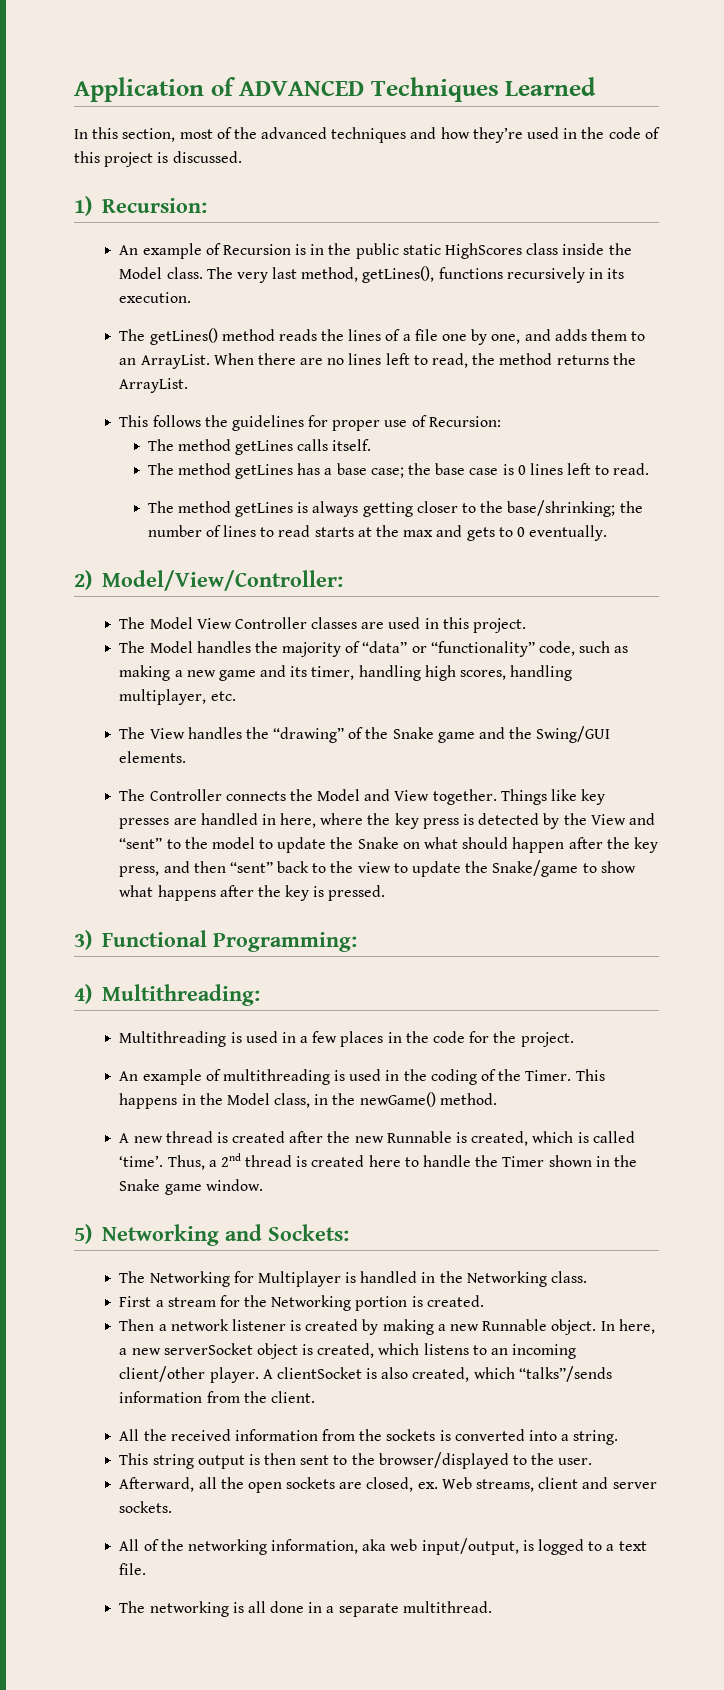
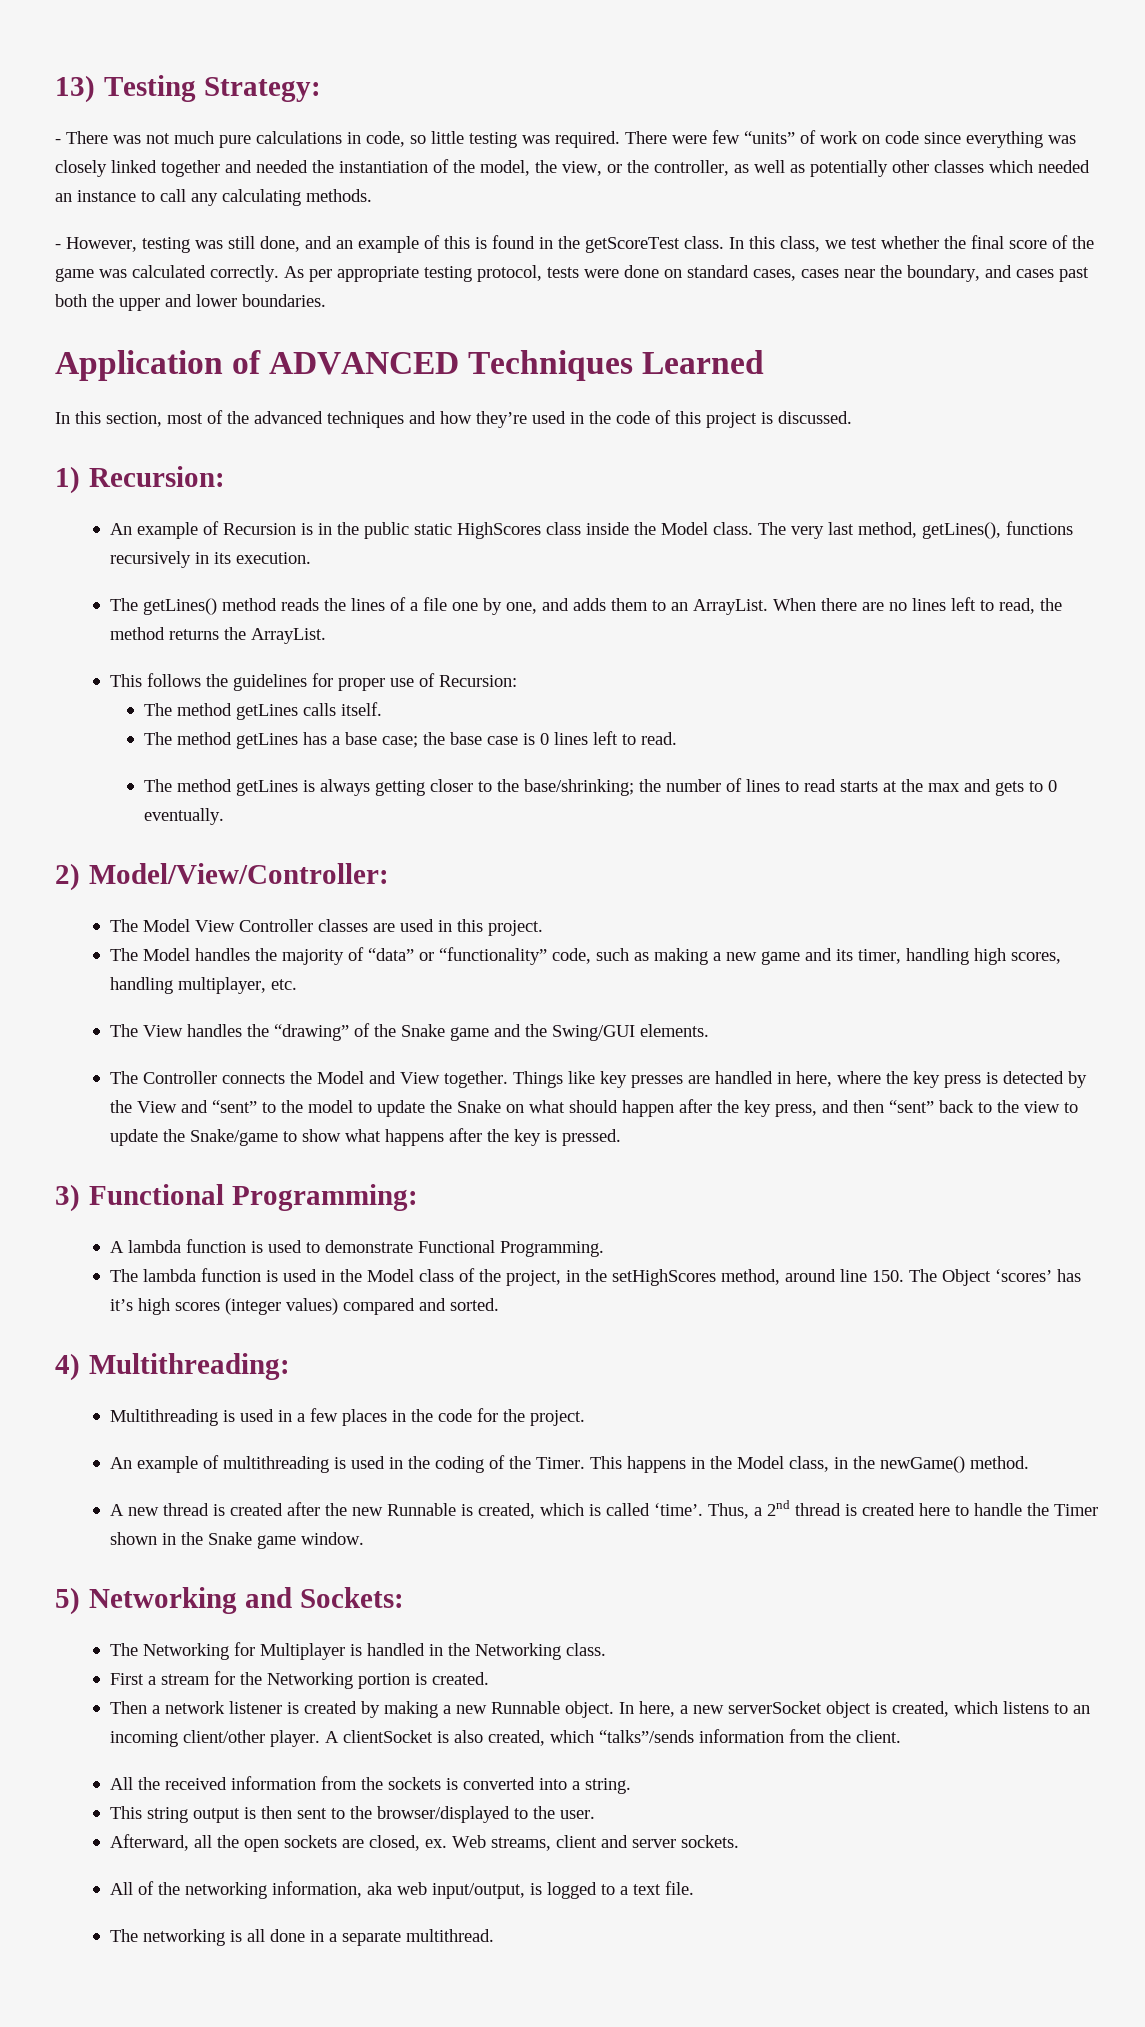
+ 13) Testing Strategy:
+ - There was not much pure calculations in code, so little testing was required. There were few “units” of work on code since everything was closely linked together and needed the instantiation of the model, the view, or the controller, as well as potentially other classes which needed an instance to call any calculating methods.
+ - However, testing was still done, and an example of this is found in the getScoreTest class. In this class, we test whether the final score of the game was calculated correctly. As per appropriate testing protocol, tests were done on standard cases, cases near the boundary, and cases past both the upper and lower boundaries.
+ A lambda function is used to demonstrate Functional Programming.
+ The lambda function is used in the Model class of the project, in the setHighScores method, around line 150. The Object ‘scores’ has it’s high scores (integer values) compared and sorted.

